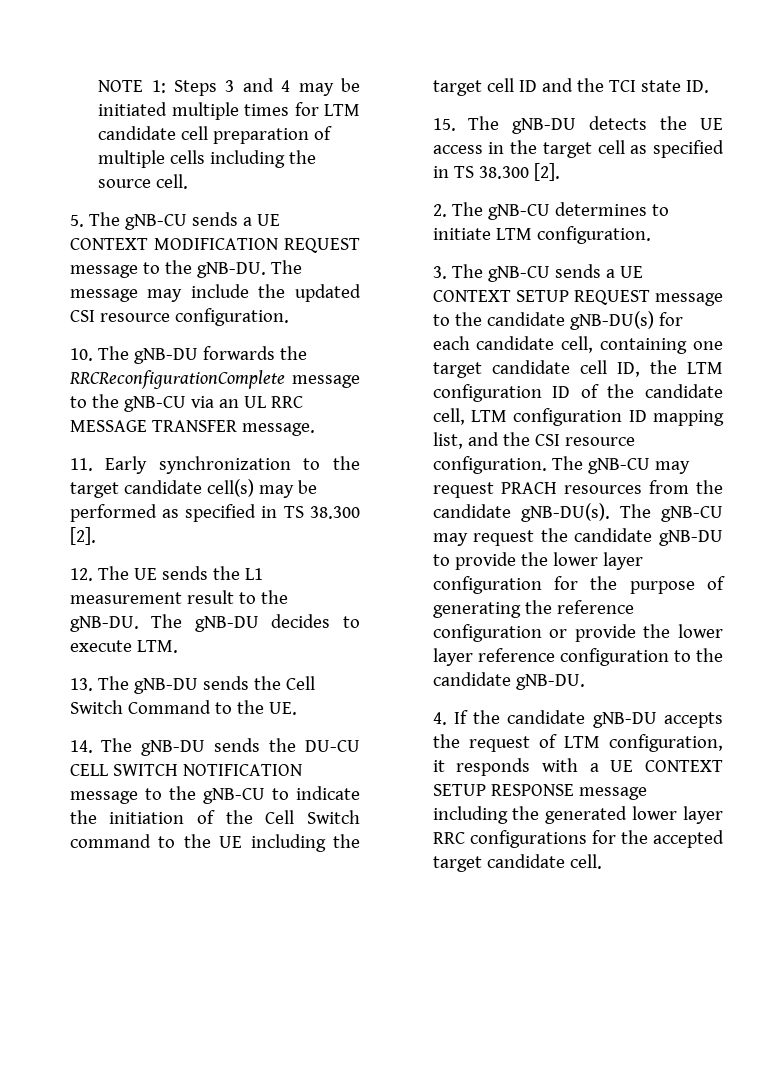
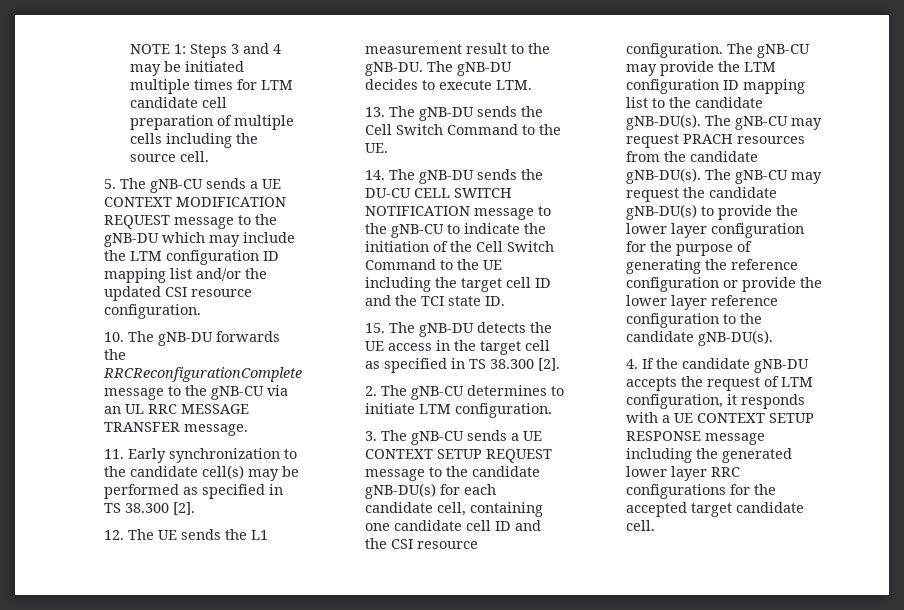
- 5. The gNB-CU sends a UE CONTEXT MODIFICATION REQUEST message to the gNB-DU. The message may include the updated CSI resource configuration.
+ 5. The gNB-CU sends a UE CONTEXT MODIFICATION REQUEST message to the gNB-DU which may include the LTM configuration ID mapping list and/or the updated CSI resource configuration.
- 11. Early synchronization to the target candidate cell(s) may be performed as specified in TS 38.300 [2].
+ 11. Early synchronization to the candidate cell(s) may be performed as specified in TS 38.300 [2].
- 14. The gNB-DU sends the DU-CU CELL SWITCH NOTIFICATION message to the gNB-CU to indicate the initiation of the Cell Switch command to the UE including the target cell ID and the TCI state ID.
+ 14. The gNB-DU sends the DU-CU CELL SWITCH NOTIFICATION message to the gNB-CU to indicate the initiation of the Cell Switch Command to the UE including the target cell ID and the TCI state ID.
- 3. The gNB-CU sends a UE CONTEXT SETUP REQUEST message to the candidate gNB-DU(s) for each candidate cell, containing one target candidate cell ID, the LTM configuration ID of the candidate cell, LTM configuration ID mapping list, and the CSI resource configuration.
+ 3. The gNB-CU sends a UE CONTEXT SETUP REQUEST message to the candidate gNB-DU(s) for each candidate cell, containing one candidate cell ID and the CSI resource configuration.
- The gNB-CU may request PRACH resources from the candidate gNB-DU(s).
+ The gNB-CU may provide the LTM configuration ID mapping list to the candidate gNB-DU(s). The gNB-CU may request PRACH resources from the candidate gNB-DU(s).
- The gNB-CU may request the candidate gNB-DU to provide the lower layer configuration for the purpose of generating the reference configuration or provide the lower layer reference configuration to the candidate gNB-DU.
+ The gNB-CU may request the candidate gNB-DU(s) to provide the lower layer configuration for the purpose of generating the reference configuration or provide the lower layer reference configuration to the candidate gNB-DU(s).

